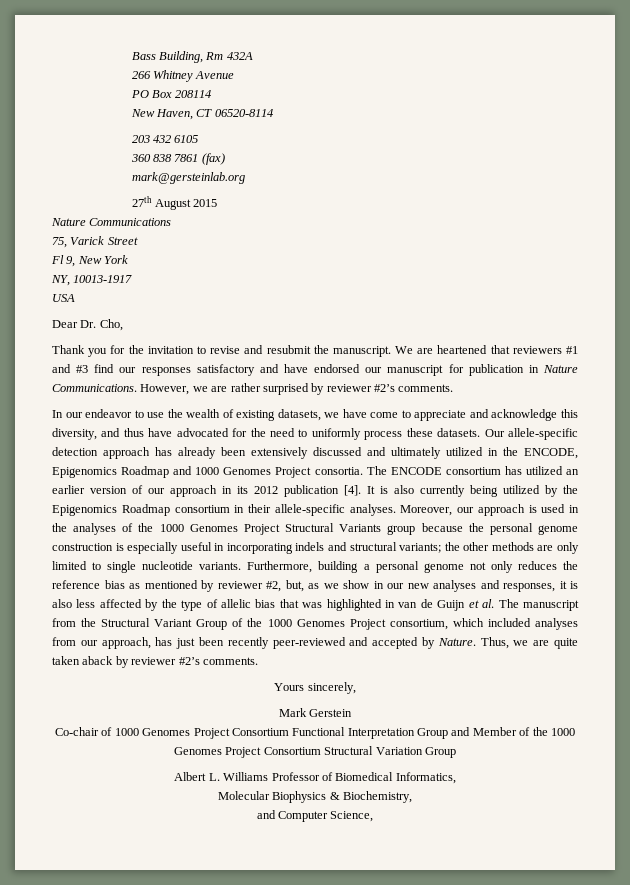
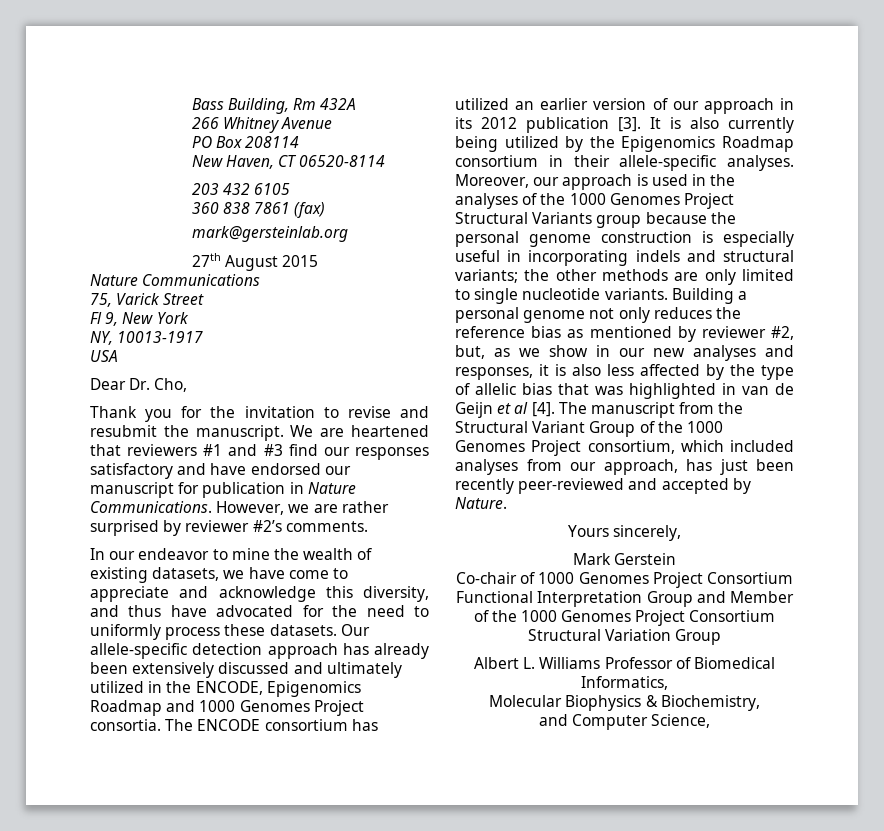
- In our endeavor to use the wealth of existing datasets, we have come to appreciate and acknowledge this diversity, and thus have advocated for the need to uniformly process these datasets.
+ In our endeavor to mine the wealth of existing datasets, we have come to appreciate and acknowledge this diversity, and thus have advocated for the need to uniformly process these datasets.
- The ENCODE consortium has utilized an earlier version of our approach in its 2012 publication [4].
+ The ENCODE consortium has utilized an earlier version of our approach in its 2012 publication [3].
- Furthermore, building a personal genome not only reduces the reference bias as mentioned by reviewer #2, but, as we show in our new analyses and responses, it is also less affected by the type of allelic bias that was highlighted in van de Guijn et al. The manuscript from the Structural Variant Group of the 1000 Genomes Project consortium, which included analyses from our approach, has just been recently peer-reviewed and accepted by Nature. Thus, we are quite taken aback by reviewer #2’s comments.
+ Building a personal genome not only reduces the reference bias as mentioned by reviewer #2, but, as we show in our new analyses and responses, it is also less affected by the type of allelic bias that was highlighted in van de Geijn et al [4]. The manuscript from the Structural Variant Group of the 1000 Genomes Project consortium, which included analyses from our approach, has just been recently peer-reviewed and accepted by Nature.

